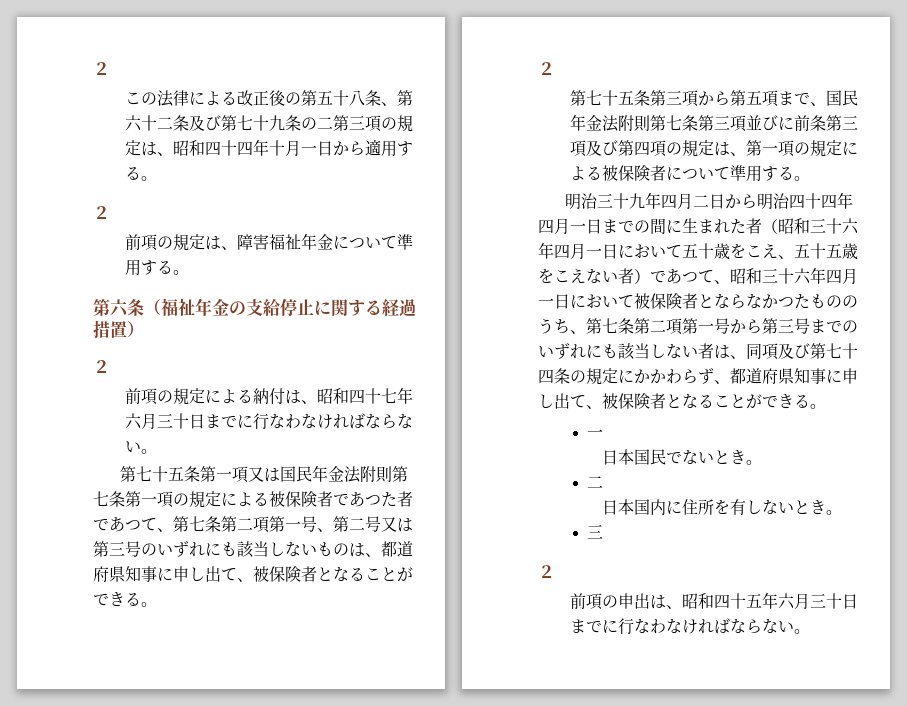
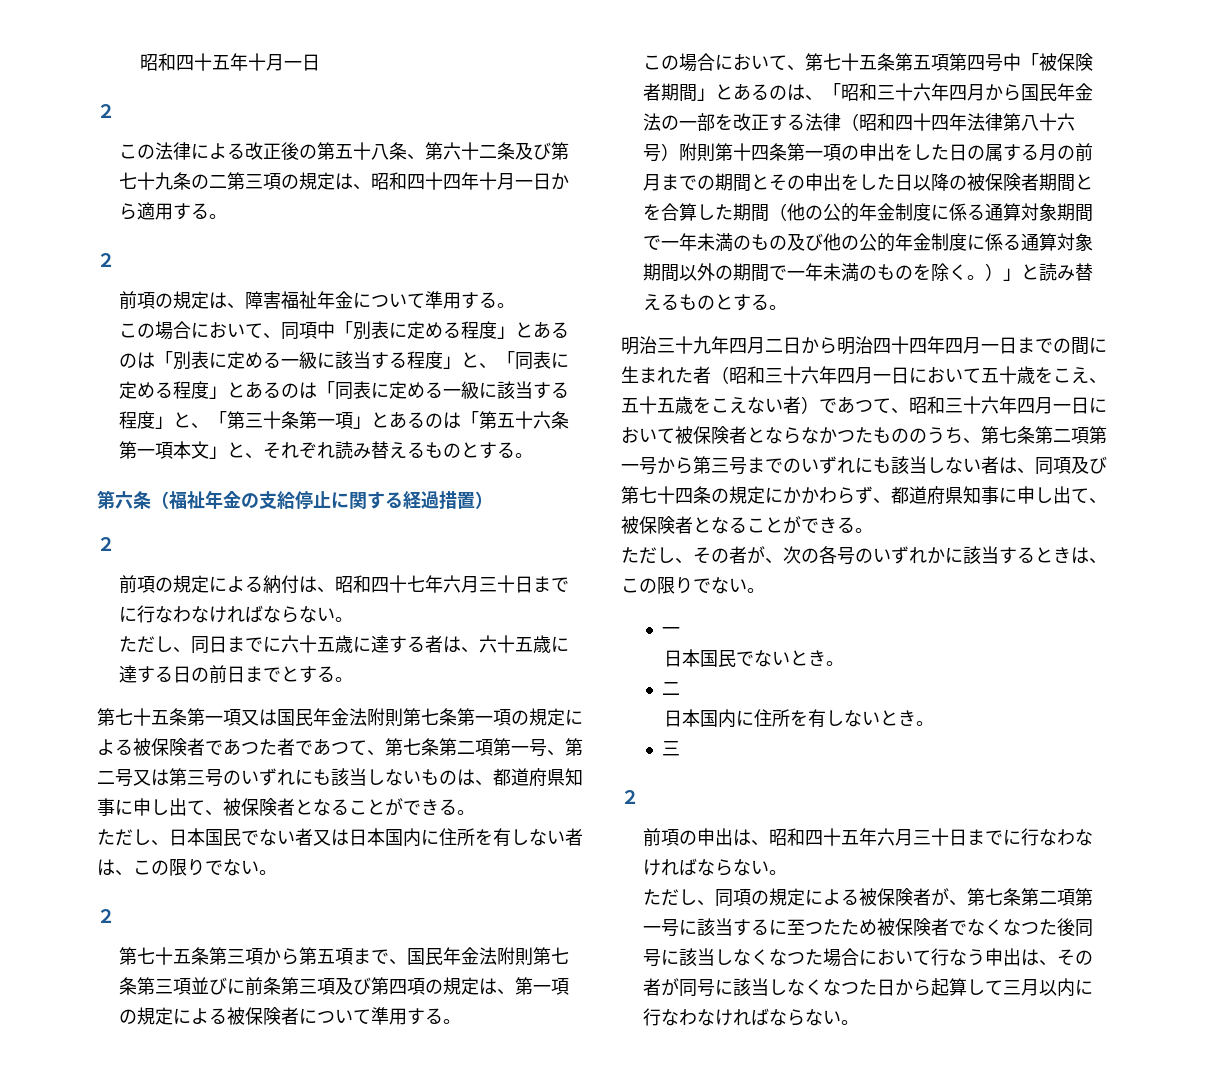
+ 昭和四十五年十月一日
+ この場合において、同項中「別表に定める程度」とあるのは「別表に定める一級に該当する程度」と、「同表に定める程度」とあるのは「同表に定める一級に該当する程度」と、「第三十条第一項」とあるのは「第五十六条第一項本文」と、それぞれ読み替えるものとする。
+ ただし、同日までに六十五歳に達する者は、六十五歳に達する日の前日までとする。
+ ただし、日本国民でない者又は日本国内に住所を有しない者は、この限りでない。
+ この場合において、第七十五条第五項第四号中「被保険者期間」とあるのは、「昭和三十六年四月から国民年金法の一部を改正する法律（昭和四十四年法律第八十六号）附則第十四条第一項の申出をした日の属する月の前月までの期間とその申出をした日以降の被保険者期間とを合算した期間（他の公的年金制度に係る通算対象期間で一年未満のもの及び他の公的年金制度に係る通算対象期間以外の期間で一年未満のものを除く。）」と読み替えるものとする。
+ ただし、その者が、次の各号のいずれかに該当するときは、この限りでない。
+ ただし、同項の規定による被保険者が、第七条第二項第一号に該当するに至つたため被保険者でなくなつた後同号に該当しなくなつた場合において行なう申出は、その者が同号に該当しなくなつた日から起算して三月以内に行なわなければならない。

